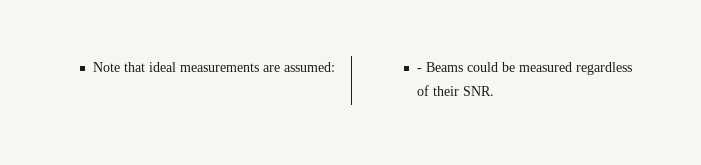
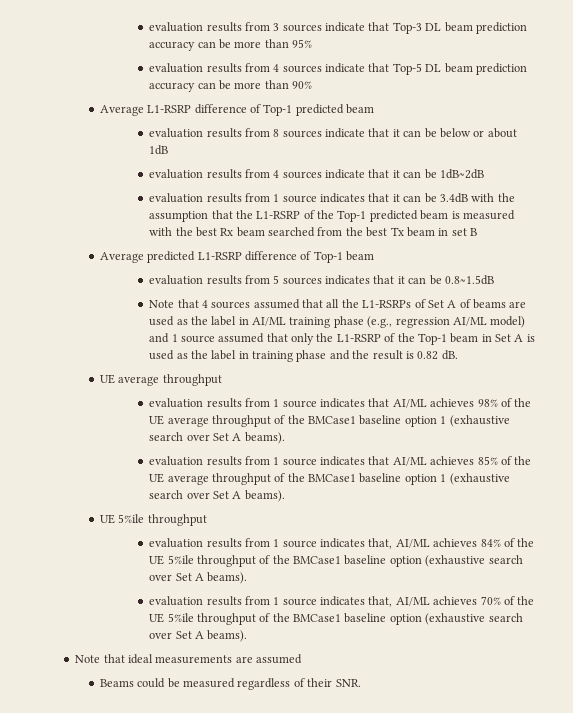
+ evaluation results from 3 sources indicate that Top-3 DL beam prediction accuracy can be more than 95%
+ evaluation results from 4 sources indicate that Top-5 DL beam prediction accuracy can be more than 90%
+ Average L1-RSRP difference of Top-1 predicted beam
+ evaluation results from 8 sources indicate that it can be below or about 1dB
+ evaluation results from 4 sources indicate that it can be 1dB~2dB
+ evaluation results from 1 source indicates that it can be 3.4dB with the assumption that the L1-RSRP of the Top-1 predicted beam is measured with the best Rx beam searched from the best Tx beam in set B
+ Average predicted L1-RSRP difference of Top-1 beam
+ evaluation results from 5 sources indicates that it can be 0.8~1.5dB
+ Note that 4 sources assumed that all the L1-RSRPs of Set A of beams are used as the label in AI/ML training phase (e.g., regression AI/ML model) and 1 source assumed that only the L1-RSRP of the Top-1 beam in Set A is used as the label in training phase and the result is 0.82 dB.
+ UE average throughput
+ evaluation results from 1 source indicates that AI/ML achieves 98% of the UE average throughput of the BMCase1 baseline option 1 (exhaustive search over Set A beams).
+ evaluation results from 1 source indicates that AI/ML achieves 85% of the UE average throughput of the BMCase1 baseline option 1 (exhaustive search over Set A beams).
+ UE 5%ile throughput
+ evaluation results from 1 source indicates that, AI/ML achieves 84% of the UE 5%ile throughput of the BMCase1 baseline option (exhaustive search over Set A beams).
+ evaluation results from 1 source indicates that, AI/ML achieves 70% of the UE 5%ile throughput of the BMCase1 baseline option (exhaustive search over Set A beams).
- Note that ideal measurements are assumed:
- - Beams could be measured regardless of their SNR.
+ Note that ideal measurements are assumed
+ Beams could be measured regardless of their SNR.

